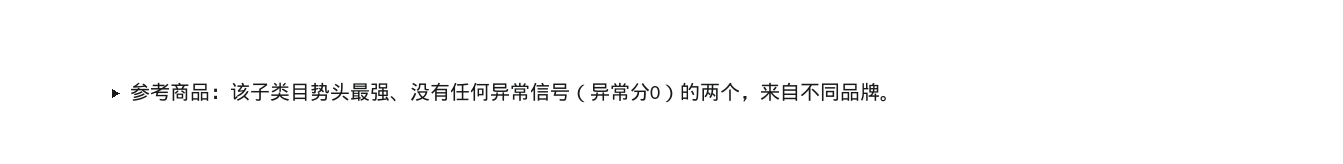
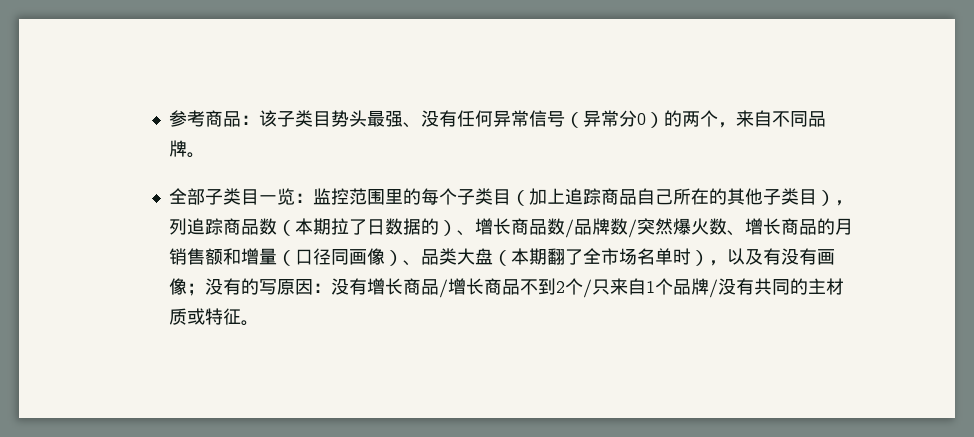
+ 全部子类目一览：监控范围里的每个子类目（加上追踪商品自己所在的其他子类目），列追踪商品数（本期拉了日数据的）、增长商品数/品牌数/突然爆火数、增长商品的月销售额和增量（口径同画像）、品类大盘（本期翻了全市场名单时），以及有没有画像；没有的写原因：没有增长商品/增长商品不到2个/只来自1个品牌/没有共同的主材质或特征。

